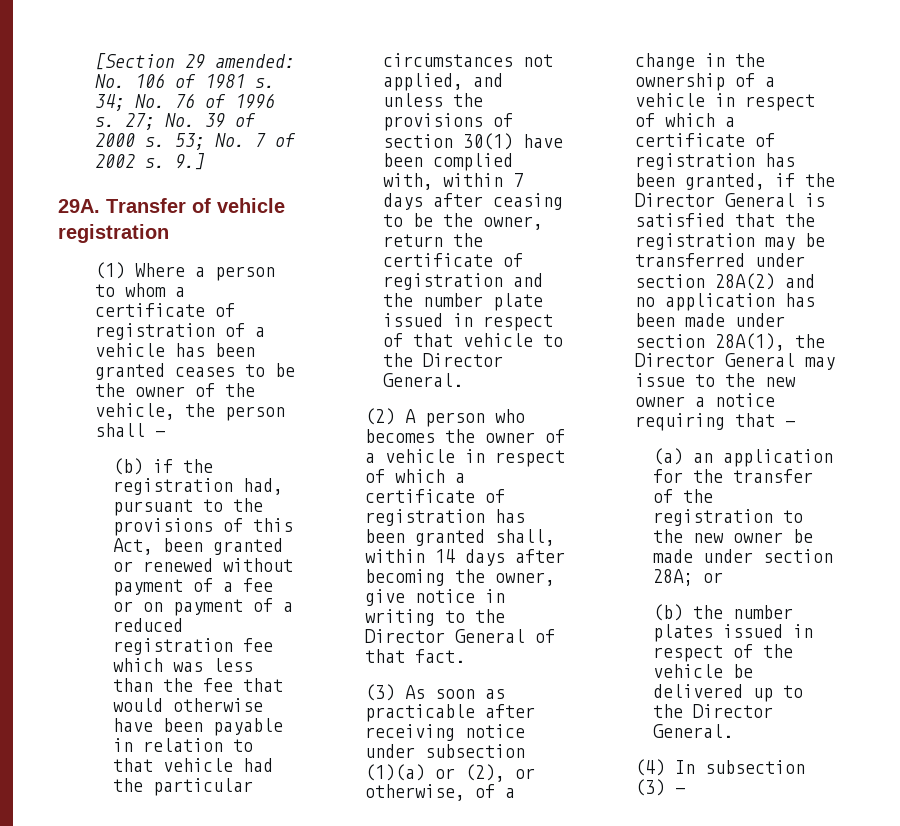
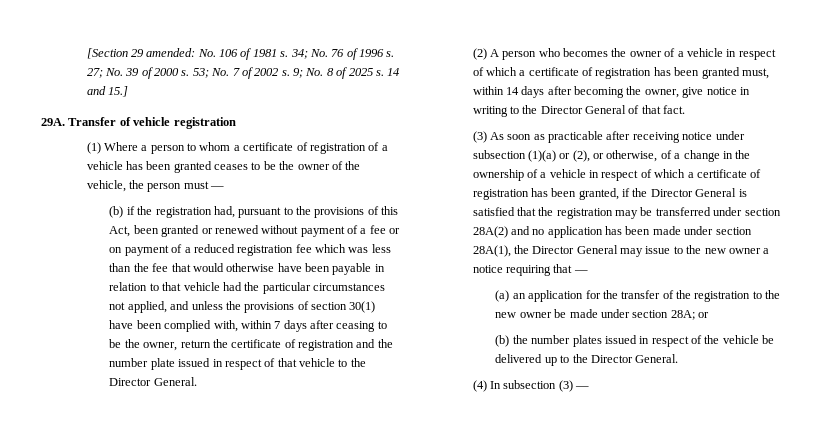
- 9.]
+ 9; No. 8 of 2025 s. 14 and 15.]
- (1) Where a person to whom a certificate of registration of a vehicle has been granted ceases to be the owner of the vehicle, the person shall —
+ (1) Where a person to whom a certificate of registration of a vehicle has been granted ceases to be the owner of the vehicle, the person must —
- (2) A person who becomes the owner of a vehicle in respect of which a certificate of registration has been granted shall, within 14 days after becoming the owner, give notice in writing to the Director General of that fact.
+ (2) A person who becomes the owner of a vehicle in respect of which a certificate of registration has been granted must, within 14 days after becoming the owner, give notice in writing to the Director General of that fact.

